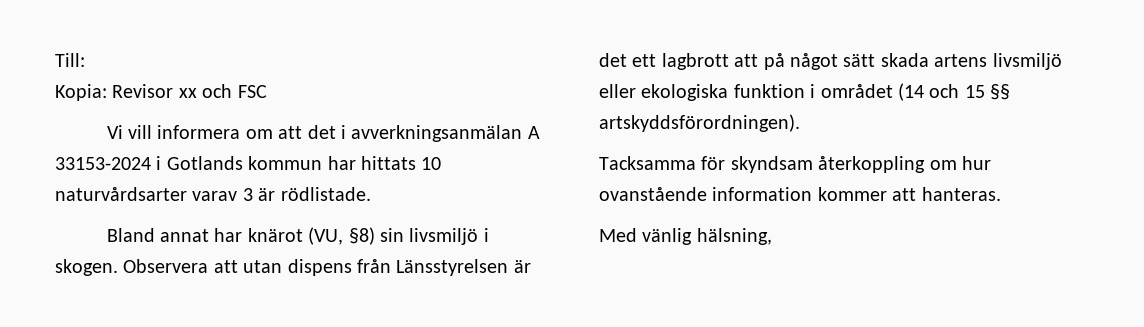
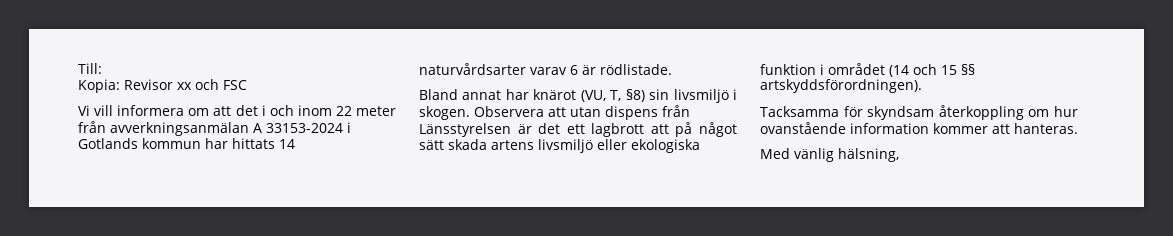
- Vi vill informera om att det i avverkningsanmälan A 33153-2024 i Gotlands kommun har hittats 10 naturvårdsarter varav 3 är rödlistade.
+ Vi vill informera om att det i och inom 22 meter från avverkningsanmälan A 33153-2024 i Gotlands kommun har hittats 14 naturvårdsarter varav 6 är rödlistade.
- Bland annat har knärot (VU, §8) sin livsmiljö i skogen.
+ Bland annat har knärot (VU, T, §8) sin livsmiljö i skogen.

